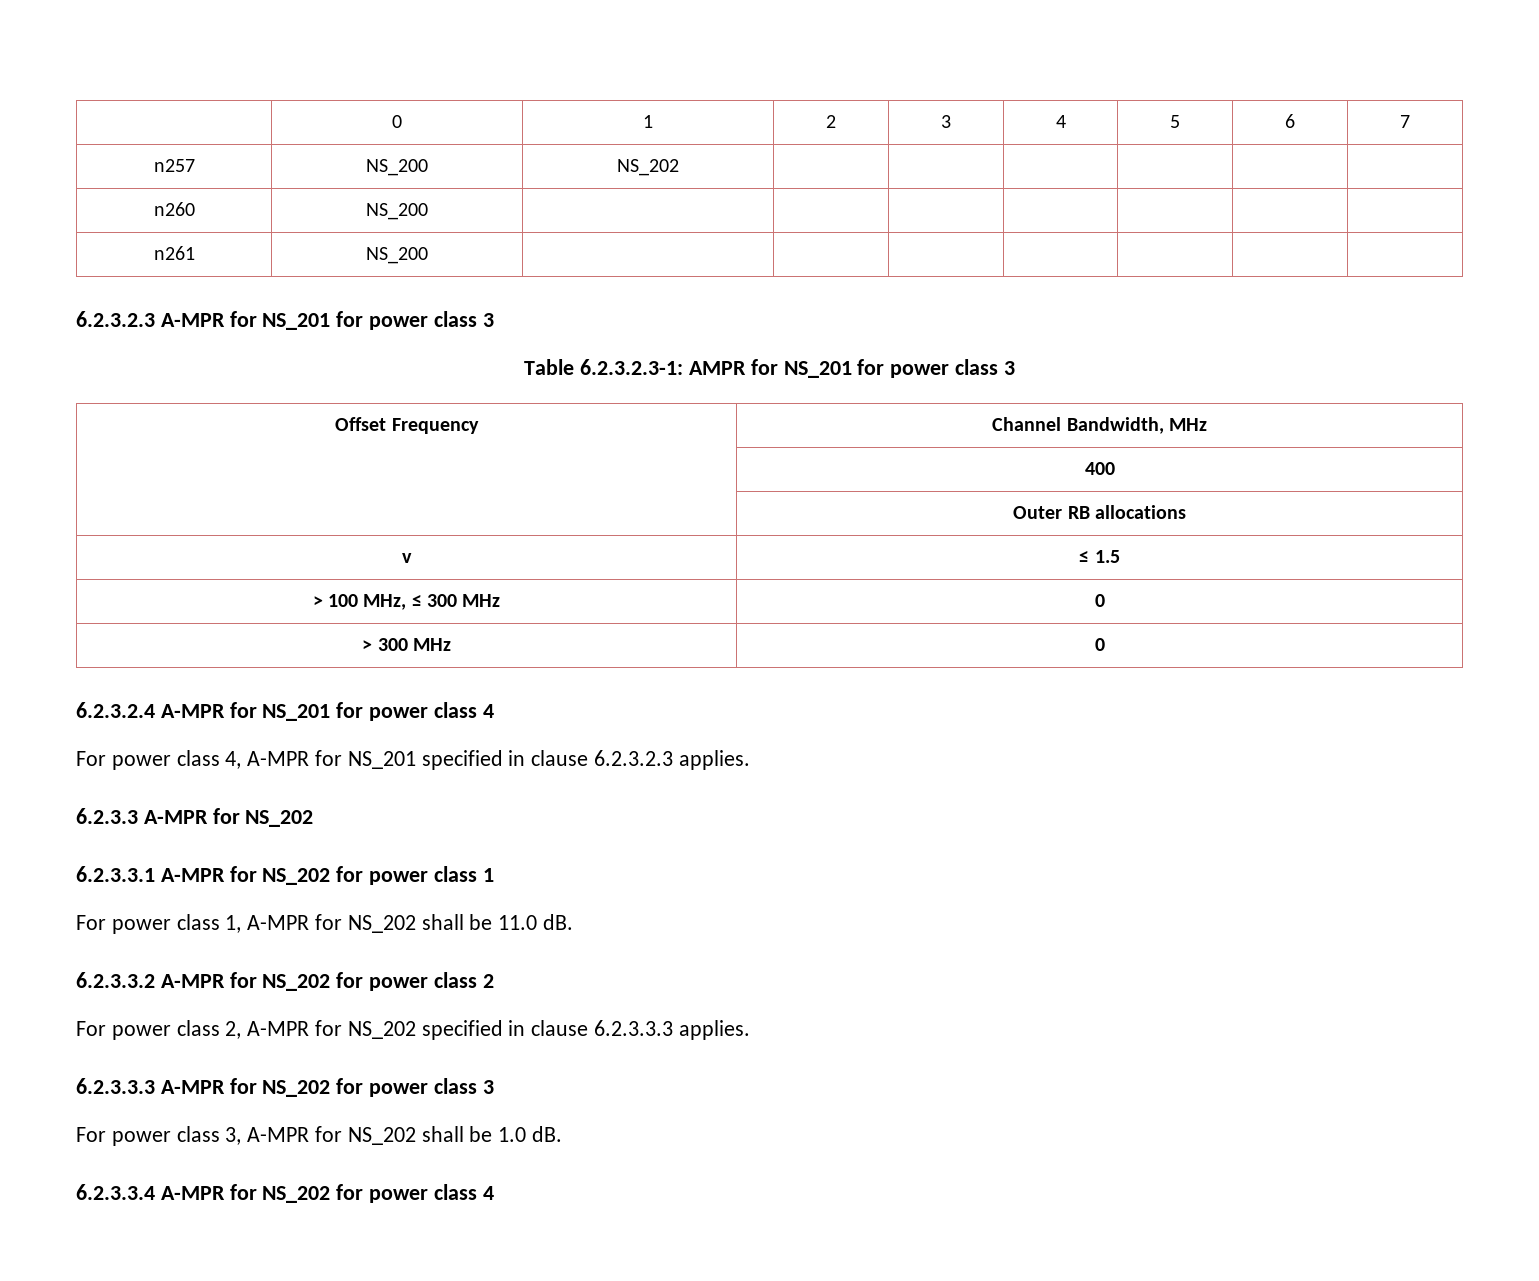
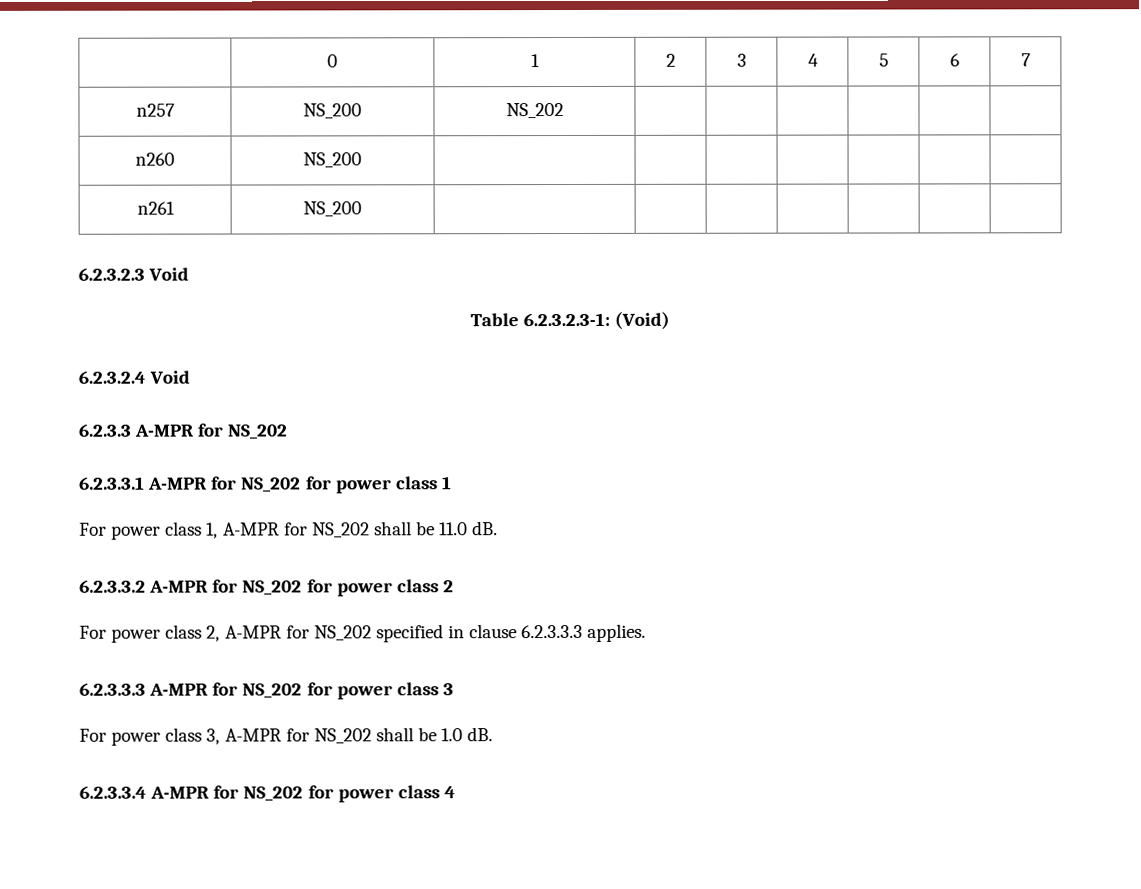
- 6.2.3.2.3 A-MPR for NS_201 for power class 3
- Table 6.2.3.2.3-1: AMPR for NS_201 for power class 3
- Offset Frequency | Channel Bandwidth, MHz
- | 400
- | Outer RB allocations
- v | ≤ 1.5
- > 100 MHz, ≤ 300 MHz | 0
- > 300 MHz | 0
- 6.2.3.2.4 A-MPR for NS_201 for power class 4
- For power class 4, A-MPR for NS_201 specified in clause 6.2.3.2.3 applies.
+ 6.2.3.2.3 Void
+ Table 6.2.3.2.3-1: (Void)
+ 6.2.3.2.4 Void

